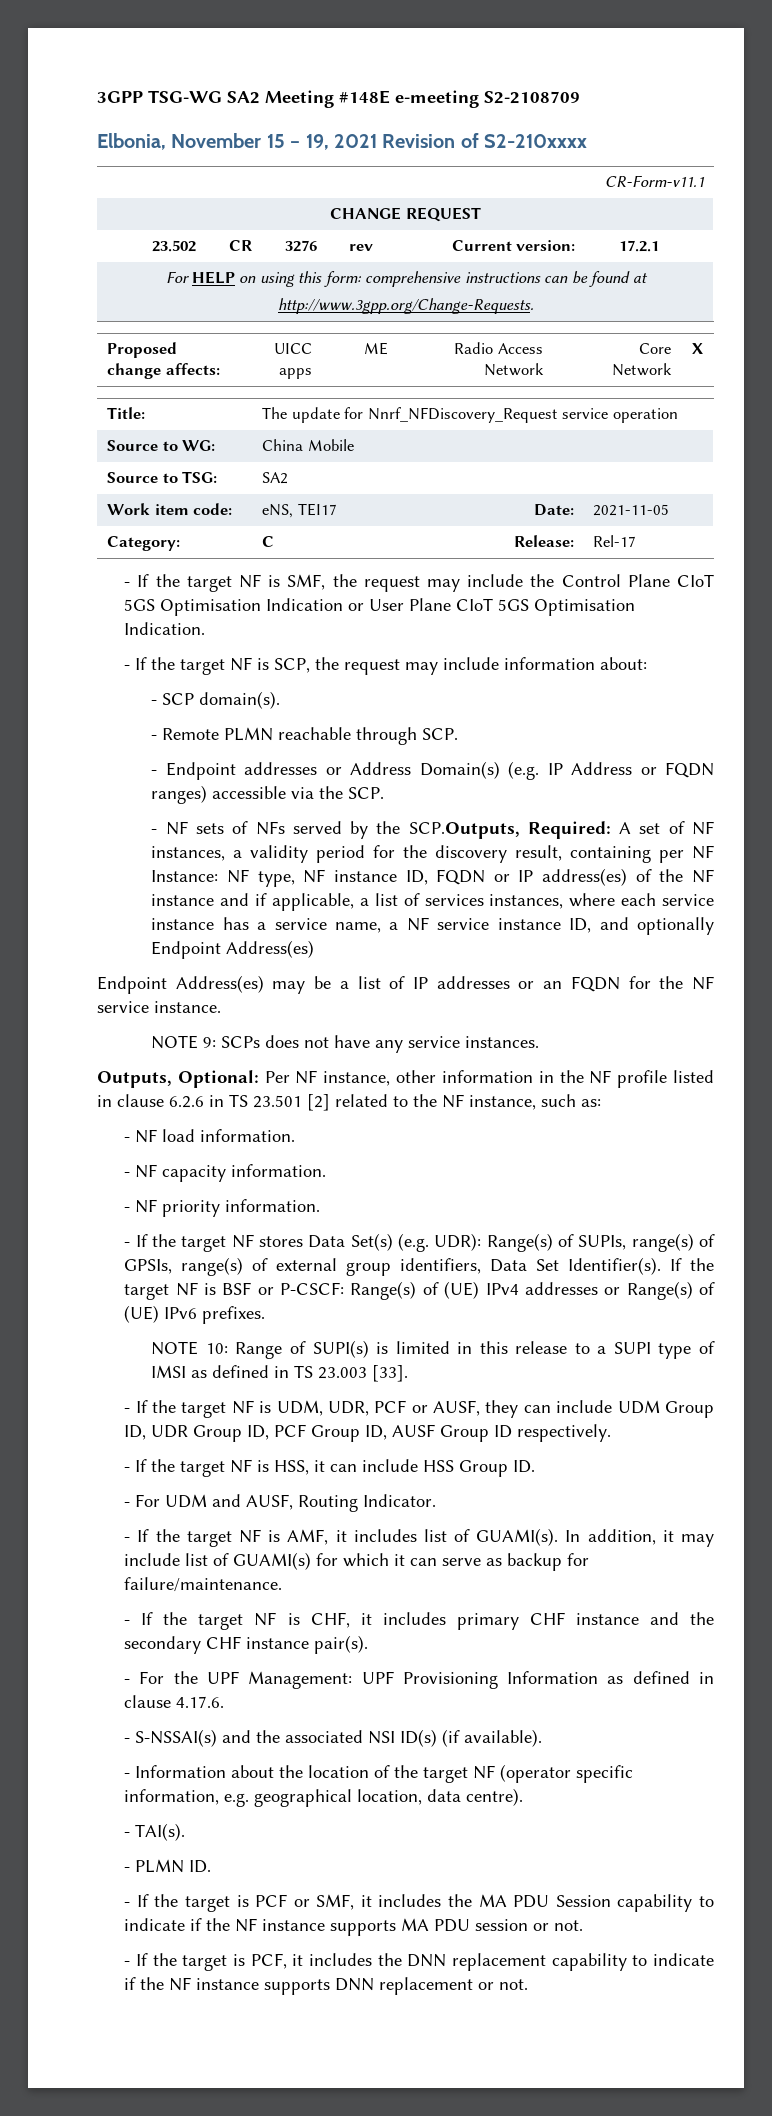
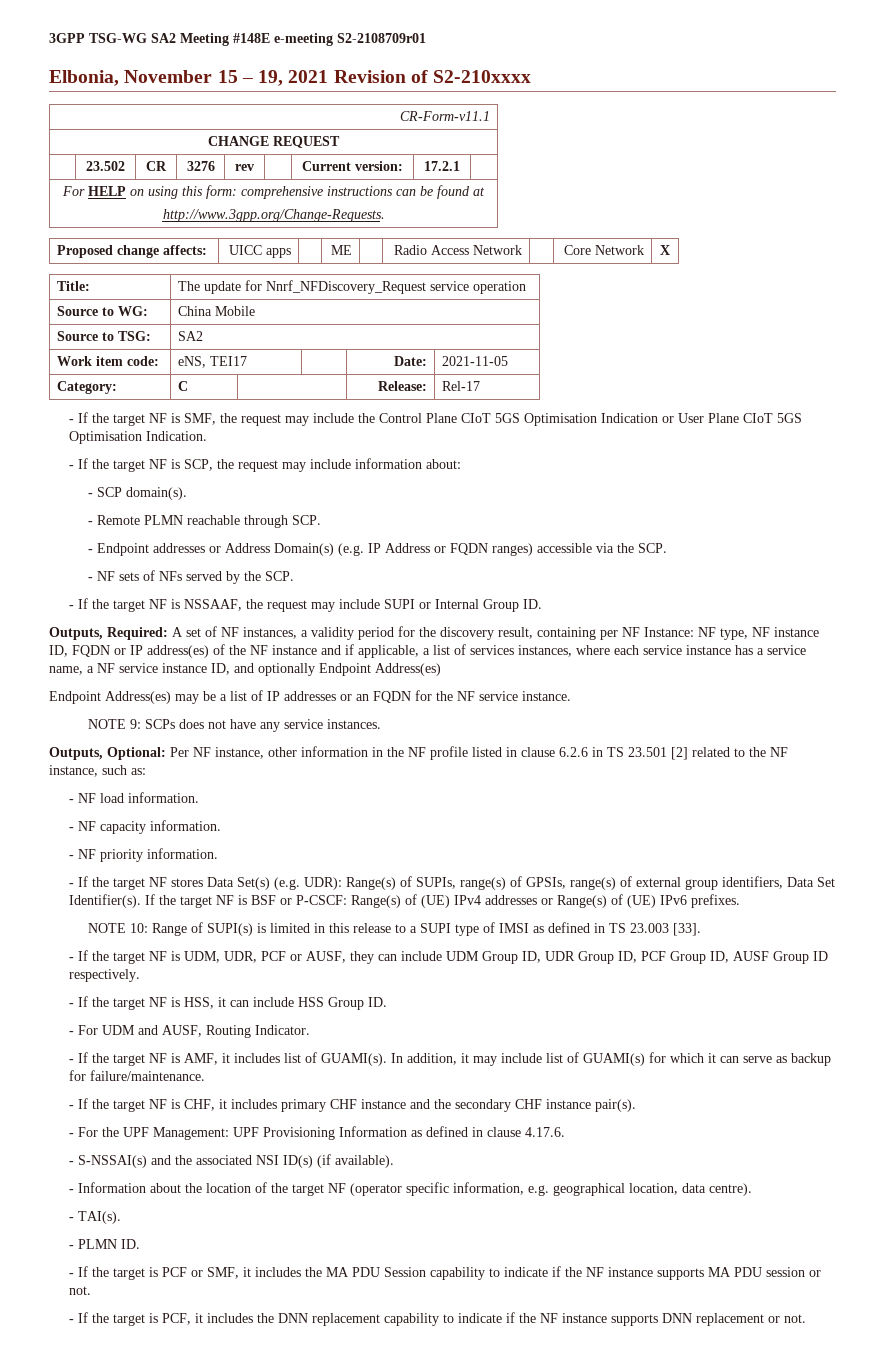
- 3GPP TSG-WG SA2 Meeting #148E e-meeting S2-2108709
+ 3GPP TSG-WG SA2 Meeting #148E e-meeting S2-2108709r01
- - NF sets of NFs served by the SCP.Outputs, Required:
+ - NF sets of NFs served by the SCP.
+ - If the target NF is NSSAAF, the request may include SUPI or Internal Group ID.
+ Outputs, Required:

